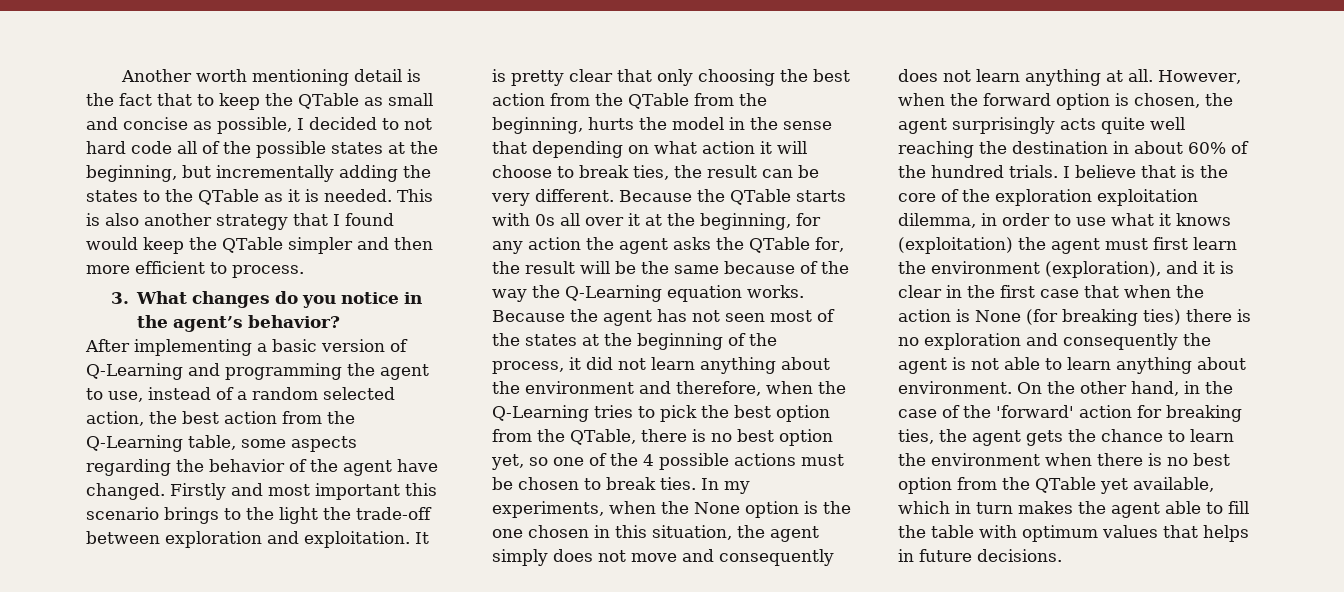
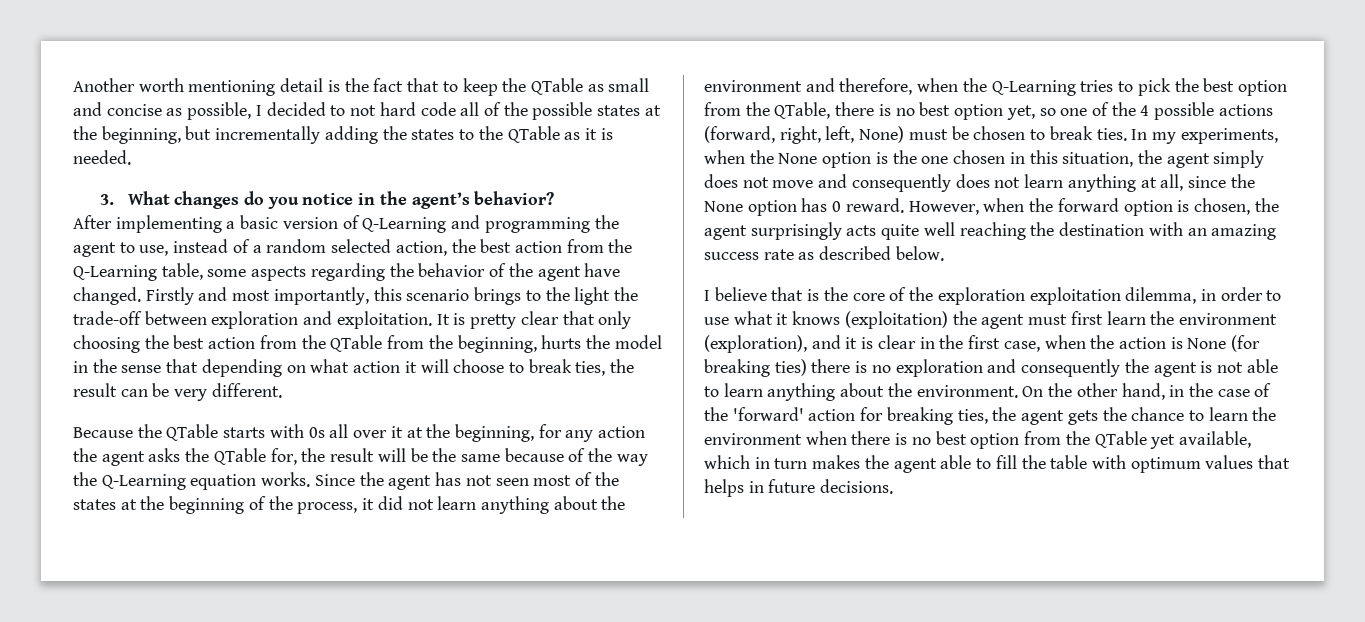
- This is also another strategy that I found would keep the QTable simpler and then more efficient to process.
- Firstly and most important this scenario brings to the light the trade-off between exploration and exploitation.
+ Firstly and most importantly, this scenario brings to the light the trade-off between exploration and exploitation.
- It is pretty clear that only choosing the best action from the QTable from the beginning, hurts the model in the sense that depending on what action it will choose to break ties, the result can be very different. Because the QTable starts with 0s all over it at the beginning, for any action the agent asks the QTable for, the result will be the same because of the way the Q-Learning equation works.
+ It is pretty clear that only choosing the best action from the QTable from the beginning, hurts the model in the sense that depending on what action it will choose to break ties, the result can be very different.
+ Because the QTable starts with 0s all over it at the beginning, for any action the agent asks the QTable for, the result will be the same because of the way the Q-Learning equation works.
- Because the agent has not seen most of the states at the beginning of the process, it did not learn anything about the environment and therefore, when the Q-Learning tries to pick the best option from the QTable, there is no best option yet, so one of the 4 possible actions must be chosen to break ties.
+ Since the agent has not seen most of the states at the beginning of the process, it did not learn anything about the environment and therefore, when the Q-Learning tries to pick the best option from the QTable, there is no best option yet, so one of the 4 possible actions (forward, right, left, None) must be chosen to break ties.
- In my experiments, when the None option is the one chosen in this situation, the agent simply does not move and consequently does not learn anything at all.
+ In my experiments, when the None option is the one chosen in this situation, the agent simply does not move and consequently does not learn anything at all, since the None option has 0 reward.
- However, when the forward option is chosen, the agent surprisingly acts quite well reaching the destination in about 60% of the hundred trials. I believe that is the core of the exploration exploitation dilemma, in order to use what it knows (exploitation) the agent must first learn the environment (exploration), and it is clear in the first case that when the action is None (for breaking ties) there is no exploration and consequently the agent is not able to learn anything about environment.
+ However, when the forward option is chosen, the agent surprisingly acts quite well reaching the destination with an amazing success rate as described below.
+ I believe that is the core of the exploration exploitation dilemma, in order to use what it knows (exploitation) the agent must first learn the environment (exploration), and it is clear in the first case, when the action is None (for breaking ties) there is no exploration and consequently the agent is not able to learn anything about the environment.

